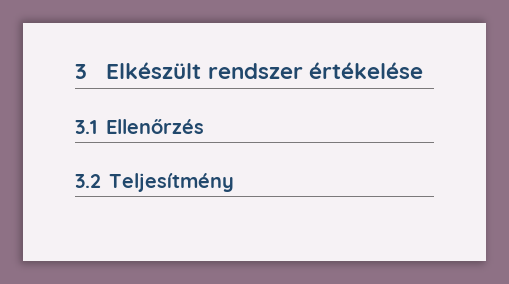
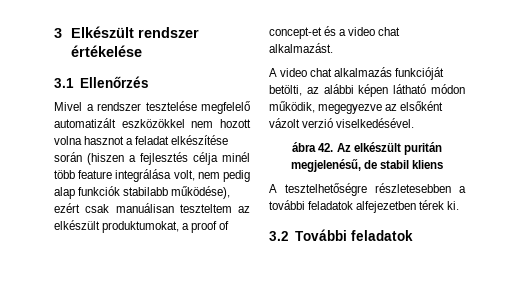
+ Mivel a rendszer tesztelése megfelelő automatizált eszközökkel nem hozott volna hasznot a feladat elkészítése során (hiszen a fejlesztés célja minél több feature integrálása volt, nem pedig alap funkciók stabilabb működése), ezért csak manuálisan teszteltem az elkészült produktumokat, a proof of concept-et és a video chat alkalmazást.
+ A video chat alkalmazás funkcióját betölti, az alábbi képen látható módon működik, megegyezve az elsőként vázolt verzió viselkedésével.
+ ábra 42. Az elkészült puritán megjelenésű, de stabil kliens
+ A tesztelhetőségre részletesebben a további feladatok alfejezetben térek ki.
- 3.2 Teljesítmény
+ 3.2 További feladatok

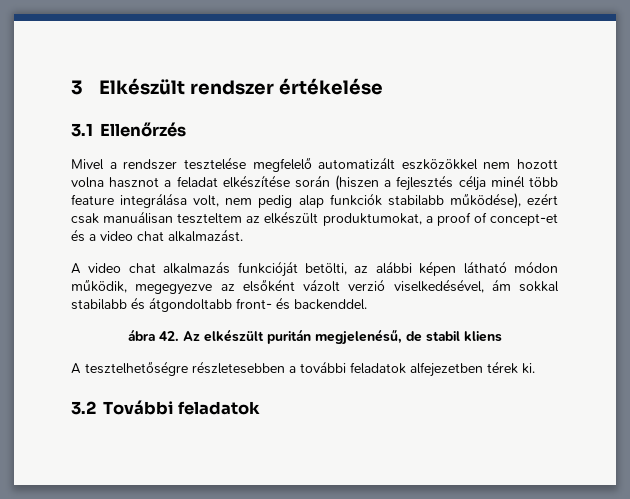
- A video chat alkalmazás funkcióját betölti, az alábbi képen látható módon működik, megegyezve az elsőként vázolt verzió viselkedésével.
+ A video chat alkalmazás funkcióját betölti, az alábbi képen látható módon működik, megegyezve az elsőként vázolt verzió viselkedésével, ám sokkal stabilabb és átgondoltabb front- és backenddel.

